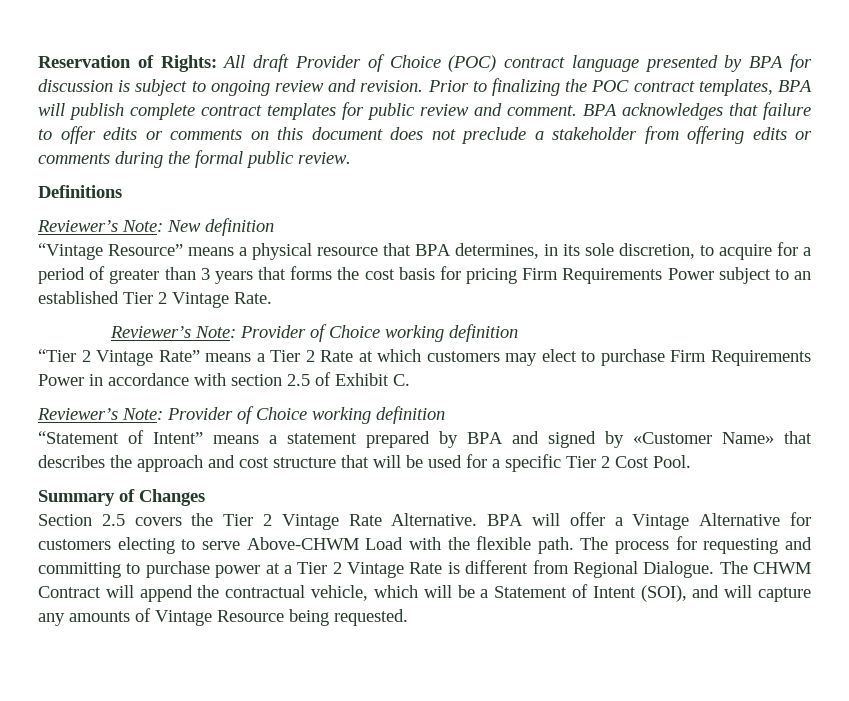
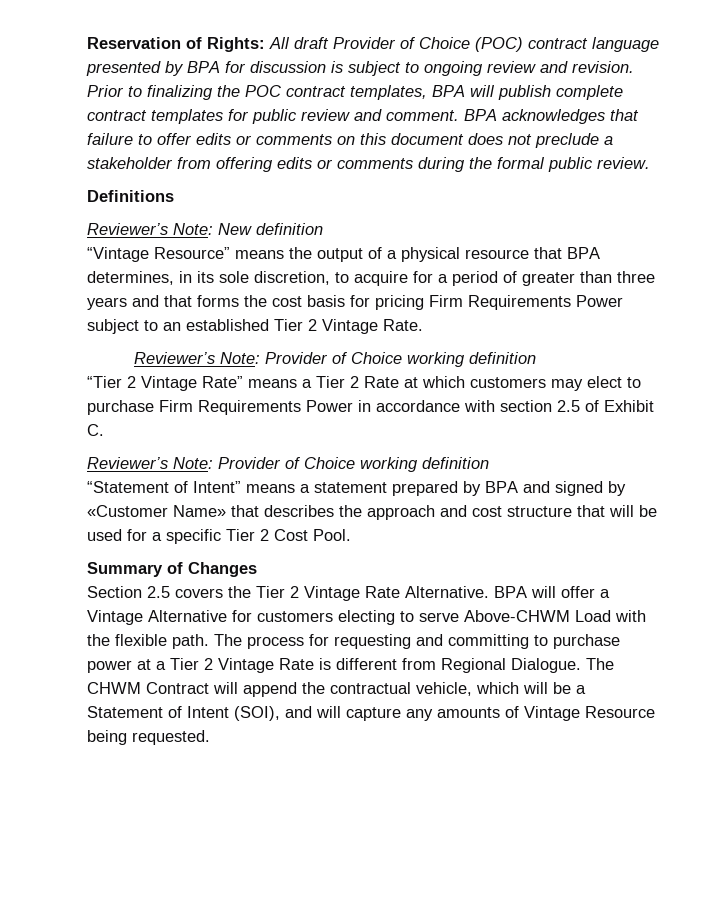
- “Vintage Resource” means a physical resource that BPA determines, in its sole discretion, to acquire for a period of greater than 3 years that forms the cost basis for pricing Firm Requirements Power subject to an established Tier 2 Vintage Rate.
+ “Vintage Resource” means the output of a physical resource that BPA determines, in its sole discretion, to acquire for a period of greater than three years and that forms the cost basis for pricing Firm Requirements Power subject to an established Tier 2 Vintage Rate.

